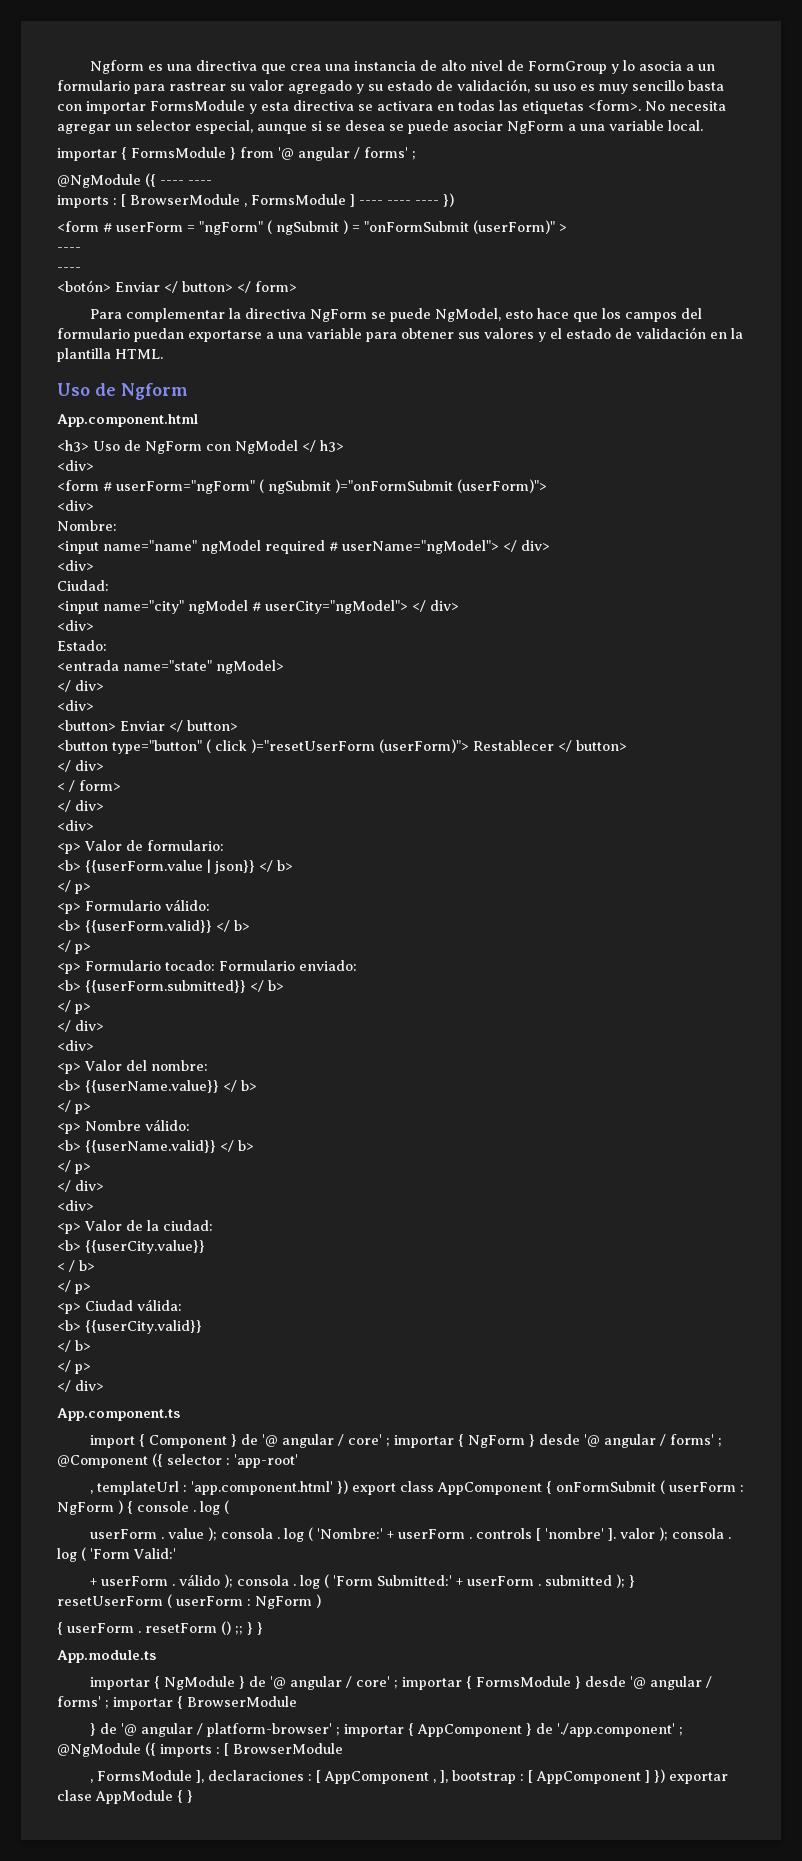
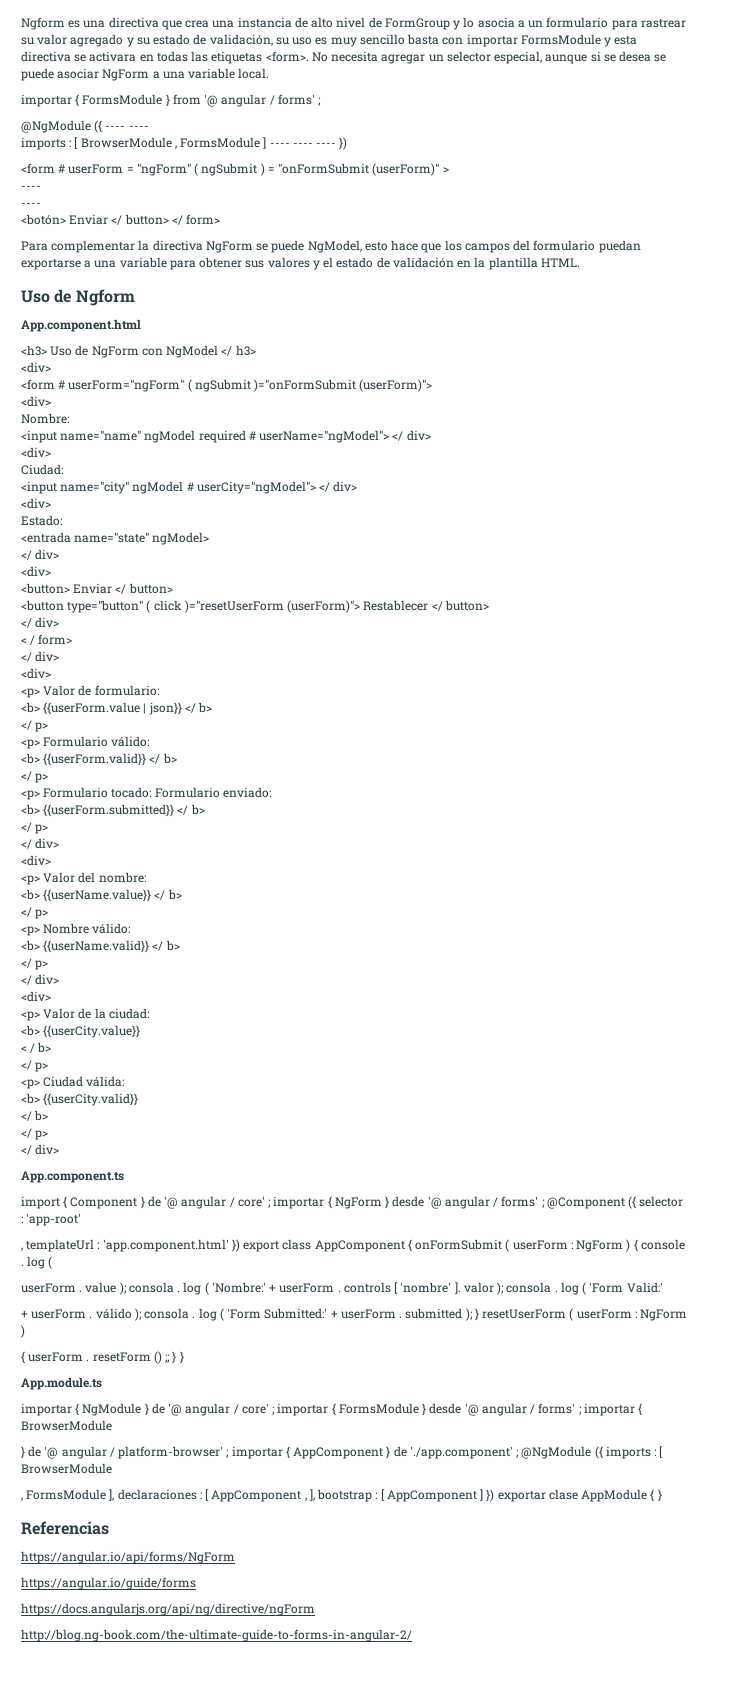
+ Referencias
+ https://angular.io/api/forms/NgForm
+ https://angular.io/guide/forms
+ https://docs.angularjs.org/api/ng/directive/ngForm
+ http://blog.ng-book.com/the-ultimate-guide-to-forms-in-angular-2/

